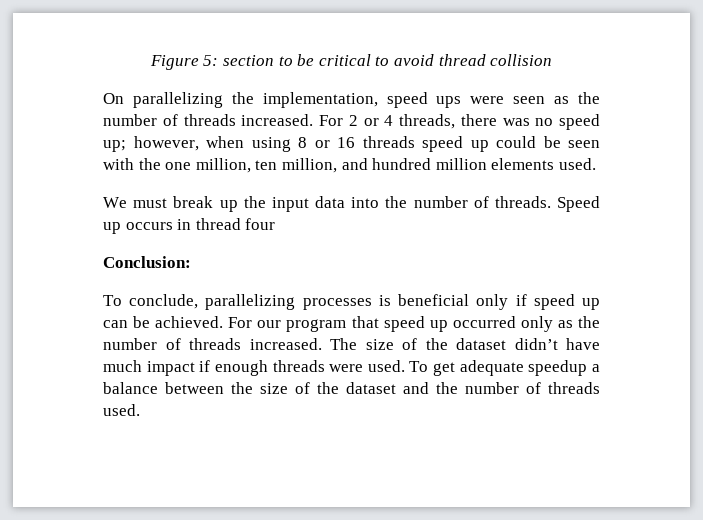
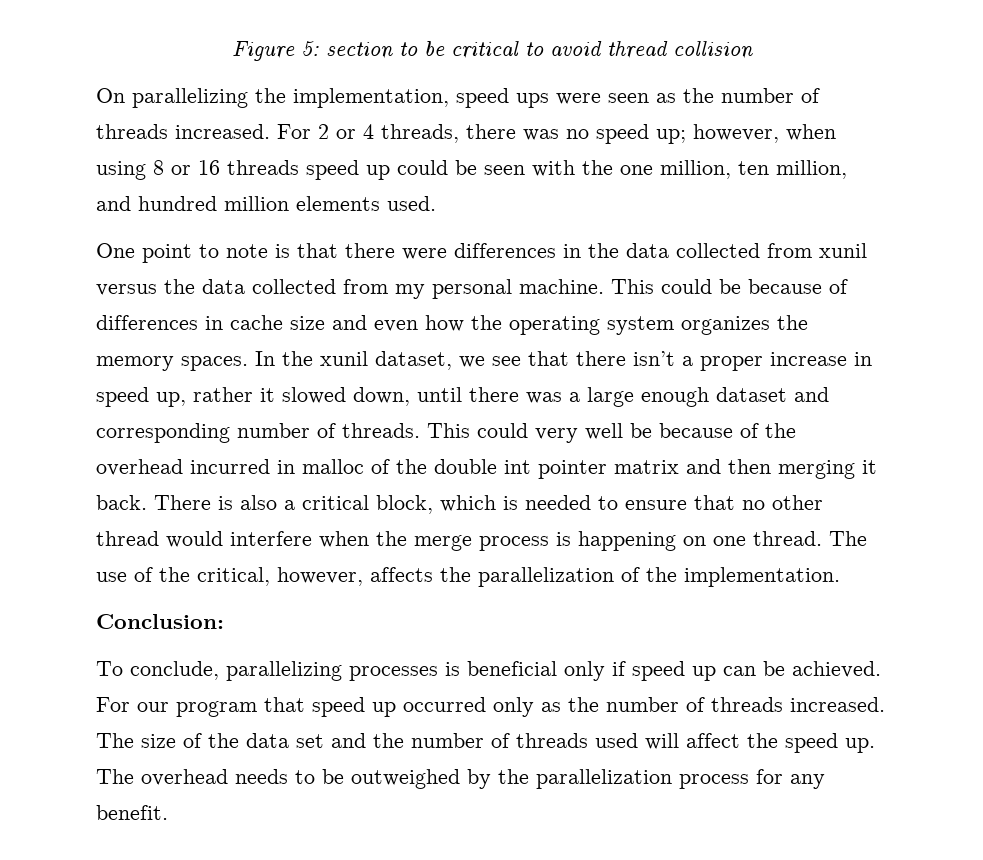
- We must break up the input data into the number of threads. Speed up occurs in thread four
+ One point to note is that there were differences in the data collected from xunil versus the data collected from my personal machine. This could be because of differences in cache size and even how the operating system organizes the memory spaces. In the xunil dataset, we see that there isn’t a proper increase in speed up, rather it slowed down, until there was a large enough dataset and corresponding number of threads. This could very well be because of the overhead incurred in malloc of the double int pointer matrix and then merging it back. There is also a critical block, which is needed to ensure that no other thread would interfere when the merge process is happening on one thread. The use of the critical, however, affects the parallelization of the implementation.
- The size of the dataset didn’t have much impact if enough threads were used. To get adequate speedup a balance between the size of the dataset and the number of threads used.
+ The size of the data set and the number of threads used will affect the speed up. The overhead needs to be outweighed by the parallelization process for any benefit.

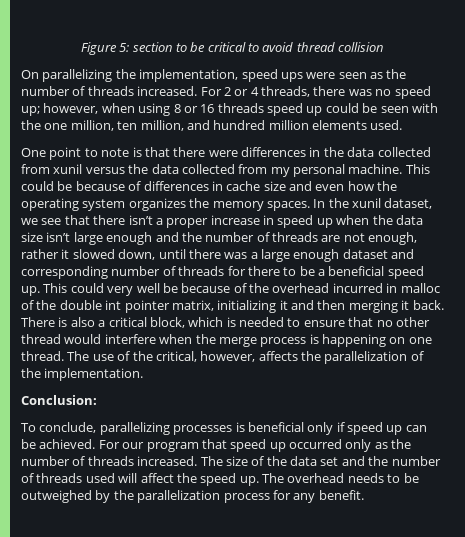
- In the xunil dataset, we see that there isn’t a proper increase in speed up, rather it slowed down, until there was a large enough dataset and corresponding number of threads.
+ In the xunil dataset, we see that there isn’t a proper increase in speed up when the data size isn’t large enough and the number of threads are not enough, rather it slowed down, until there was a large enough dataset and corresponding number of threads for there to be a beneficial speed up.
- This could very well be because of the overhead incurred in malloc of the double int pointer matrix and then merging it back.
+ This could very well be because of the overhead incurred in malloc of the double int pointer matrix, initializing it and then merging it back.

